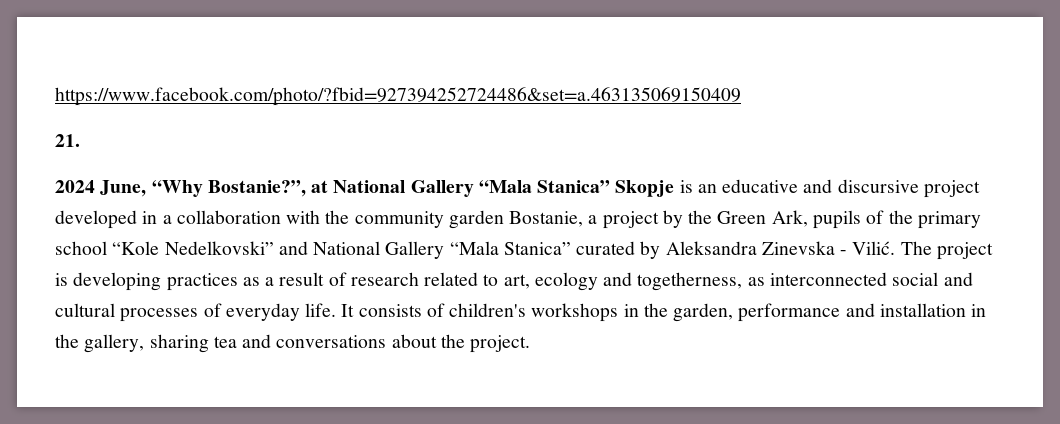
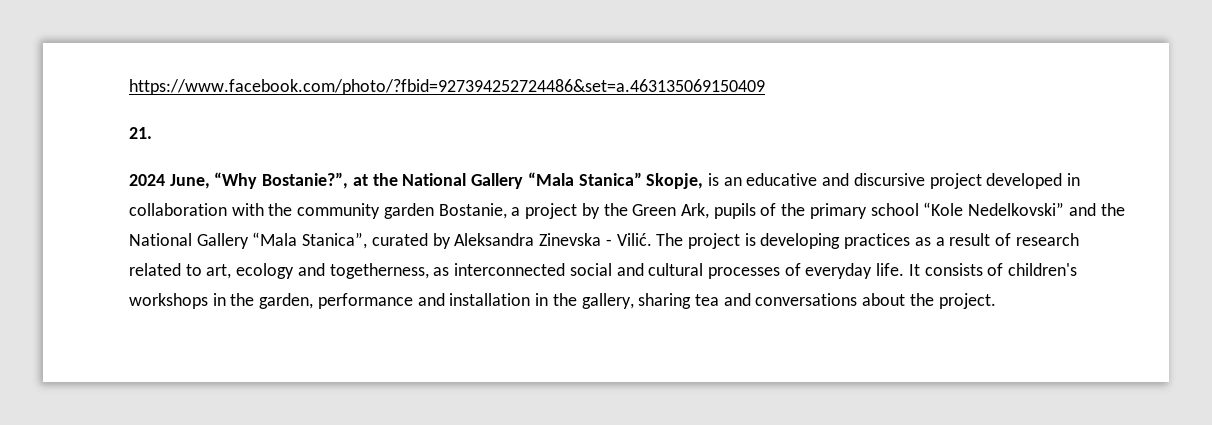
- 2024 June, “Why Bostanie?”, at National Gallery “Mala Stanica” Skopje is an educative and discursive project developed in a collaboration with the community garden Bostanie, a project by the Green Ark, pupils of the primary school “Kole Nedelkovski” and National Gallery “Mala Stanica” curated by Aleksandra Zinevska - Vilić.
+ 2024 June, “Why Bostanie?”, at the National Gallery “Mala Stanica” Skopje, is an educative and discursive project developed in collaboration with the community garden Bostanie, a project by the Green Ark, pupils of the primary school “Kole Nedelkovski” and the National Gallery “Mala Stanica”, curated by Aleksandra Zinevska - Vilić.

